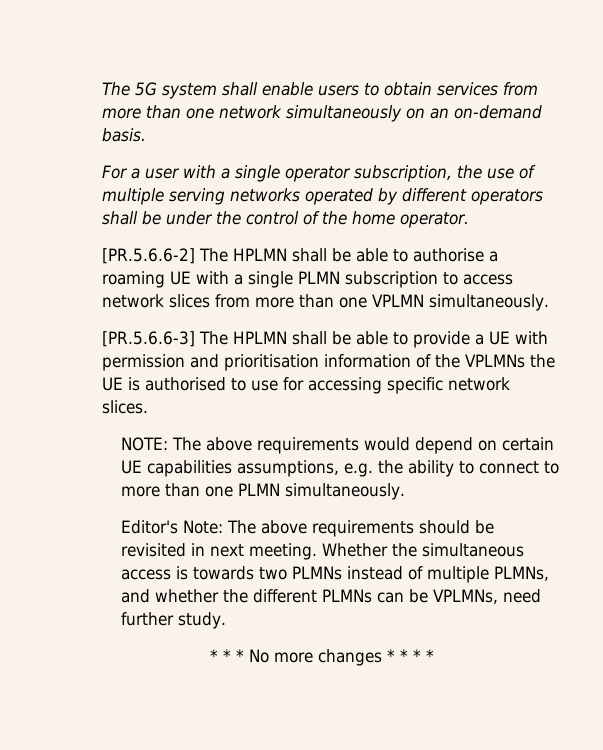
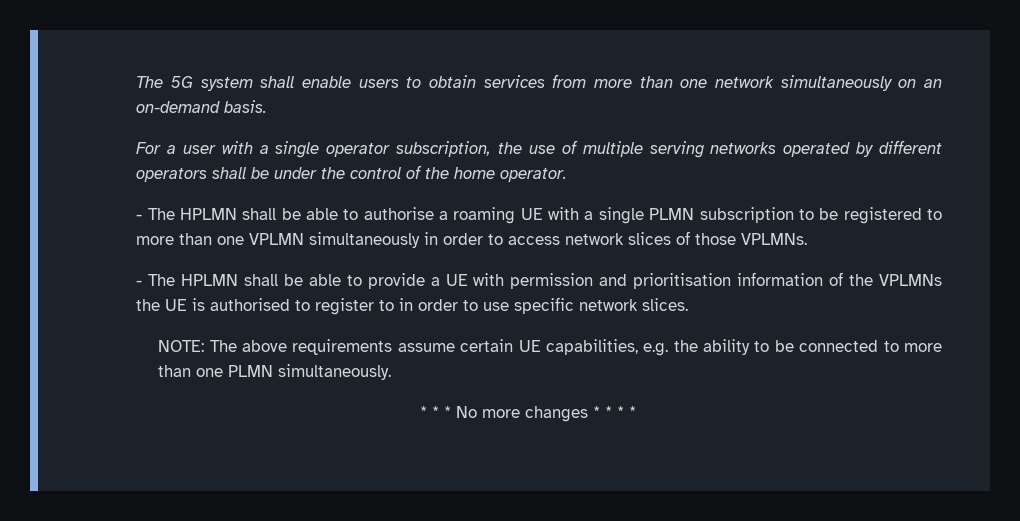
- [PR.5.6.6-2] The HPLMN shall be able to authorise a roaming UE with a single PLMN subscription to access network slices from more than one VPLMN simultaneously.
- [PR.5.6.6-3] The HPLMN shall be able to provide a UE with permission and prioritisation information of the VPLMNs the UE is authorised to use for accessing specific network slices.
+ - The HPLMN shall be able to authorise a roaming UE with a single PLMN subscription to be registered to more than one VPLMN simultaneously in order to access network slices of those VPLMNs.
+ - The HPLMN shall be able to provide a UE with permission and prioritisation information of the VPLMNs the UE is authorised to register to in order to use specific network slices.
- NOTE: The above requirements would depend on certain UE capabilities assumptions, e.g. the ability to connect to more than one PLMN simultaneously.
+ NOTE: The above requirements assume certain UE capabilities, e.g. the ability to be connected to more than one PLMN simultaneously.
- Editor's Note: The above requirements should be revisited in next meeting. Whether the simultaneous access is towards two PLMNs instead of multiple PLMNs, and whether the different PLMNs can be VPLMNs, need further study.

